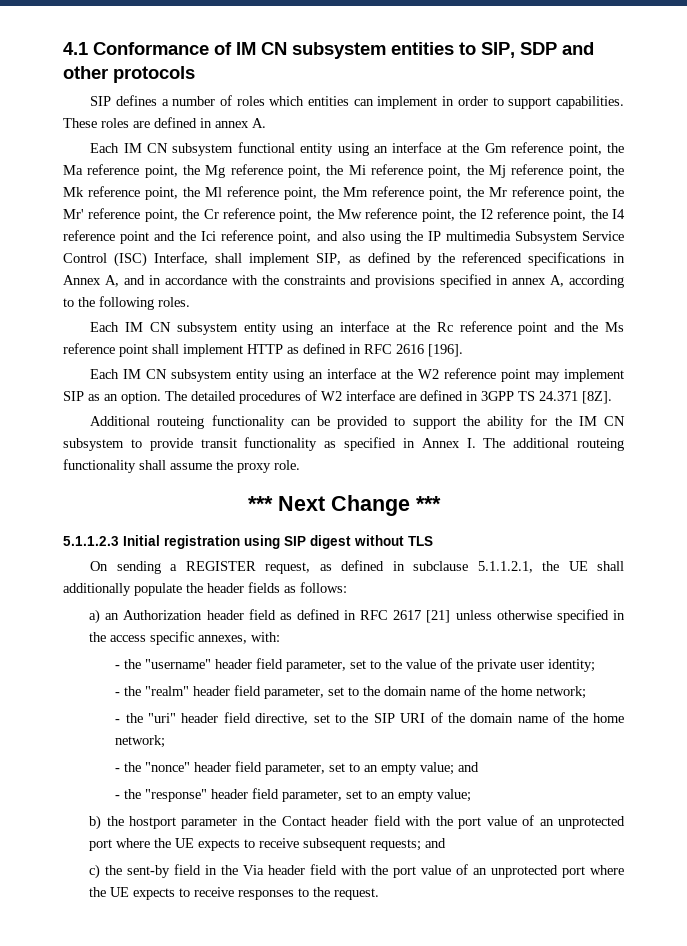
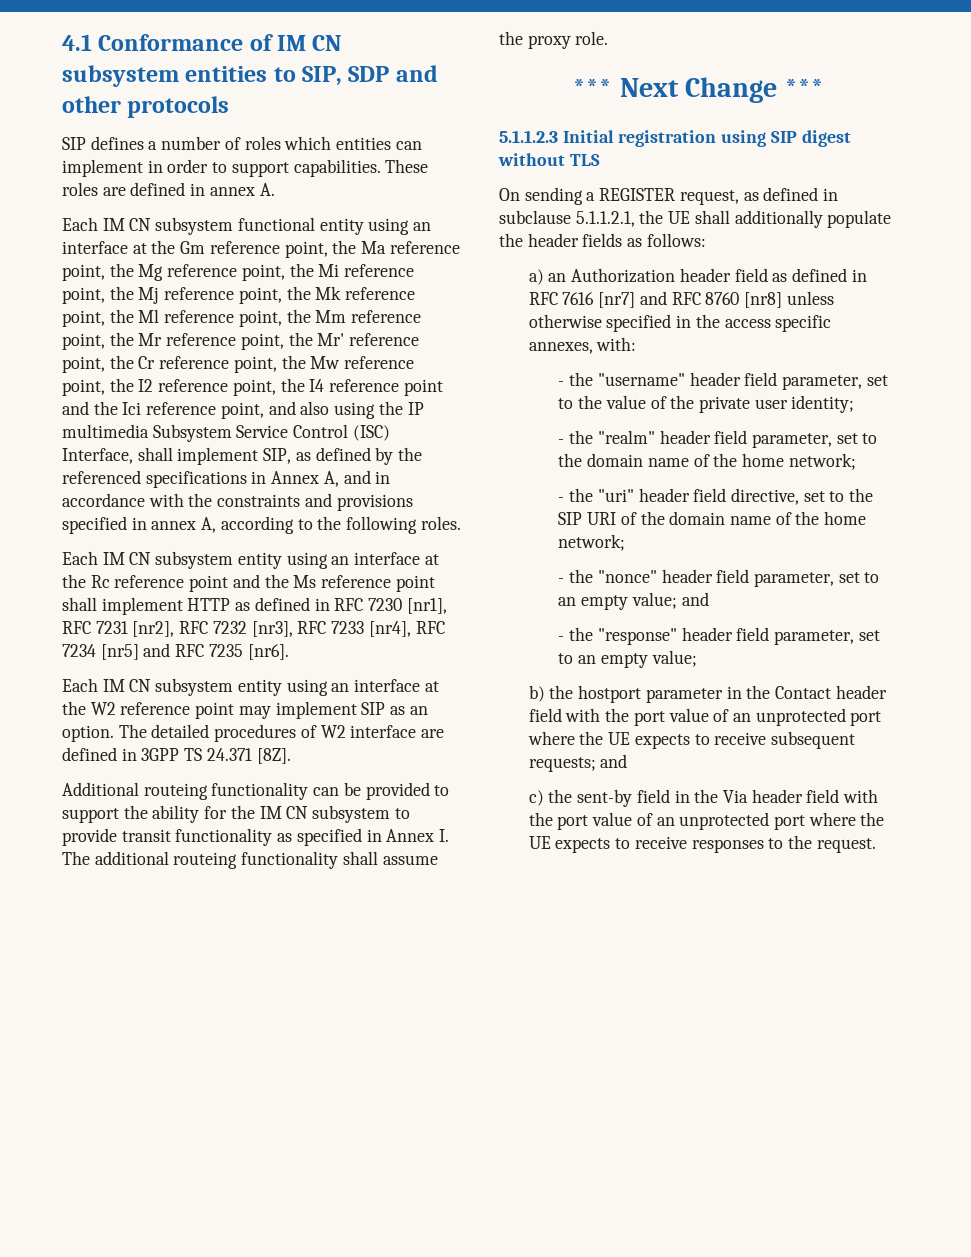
- Each IM CN subsystem entity using an interface at the Rc reference point and the Ms reference point shall implement HTTP as defined in RFC 2616 [196].
+ Each IM CN subsystem entity using an interface at the Rc reference point and the Ms reference point shall implement HTTP as defined in RFC 7230 [nr1], RFC 7231 [nr2], RFC 7232 [nr3], RFC 7233 [nr4], RFC 7234 [nr5] and RFC 7235 [nr6].
- a) an Authorization header field as defined in RFC 2617 [21] unless otherwise specified in the access specific annexes, with:
+ a) an Authorization header field as defined in RFC 7616 [nr7] and RFC 8760 [nr8] unless otherwise specified in the access specific annexes, with:

